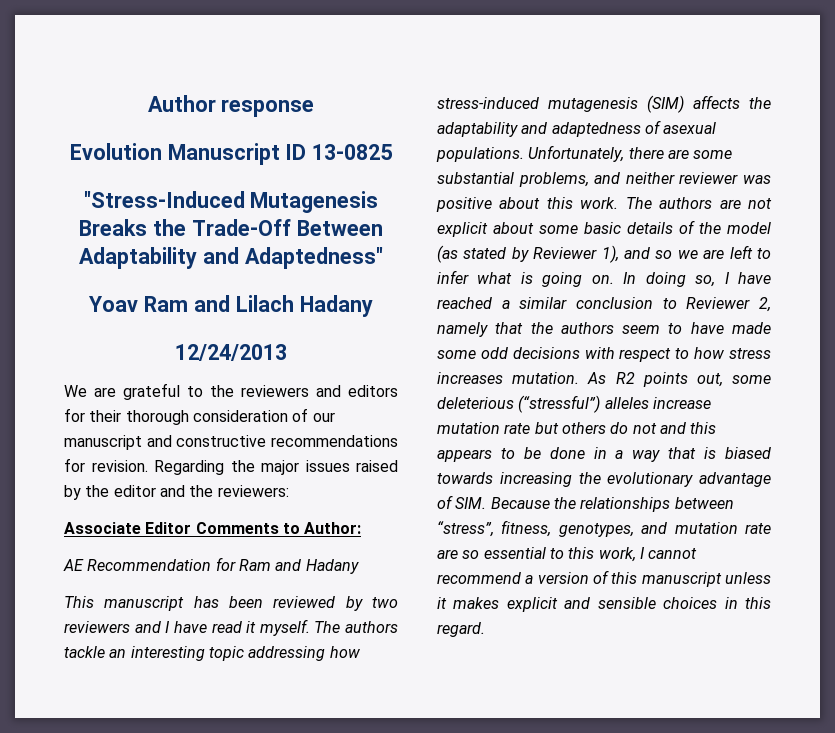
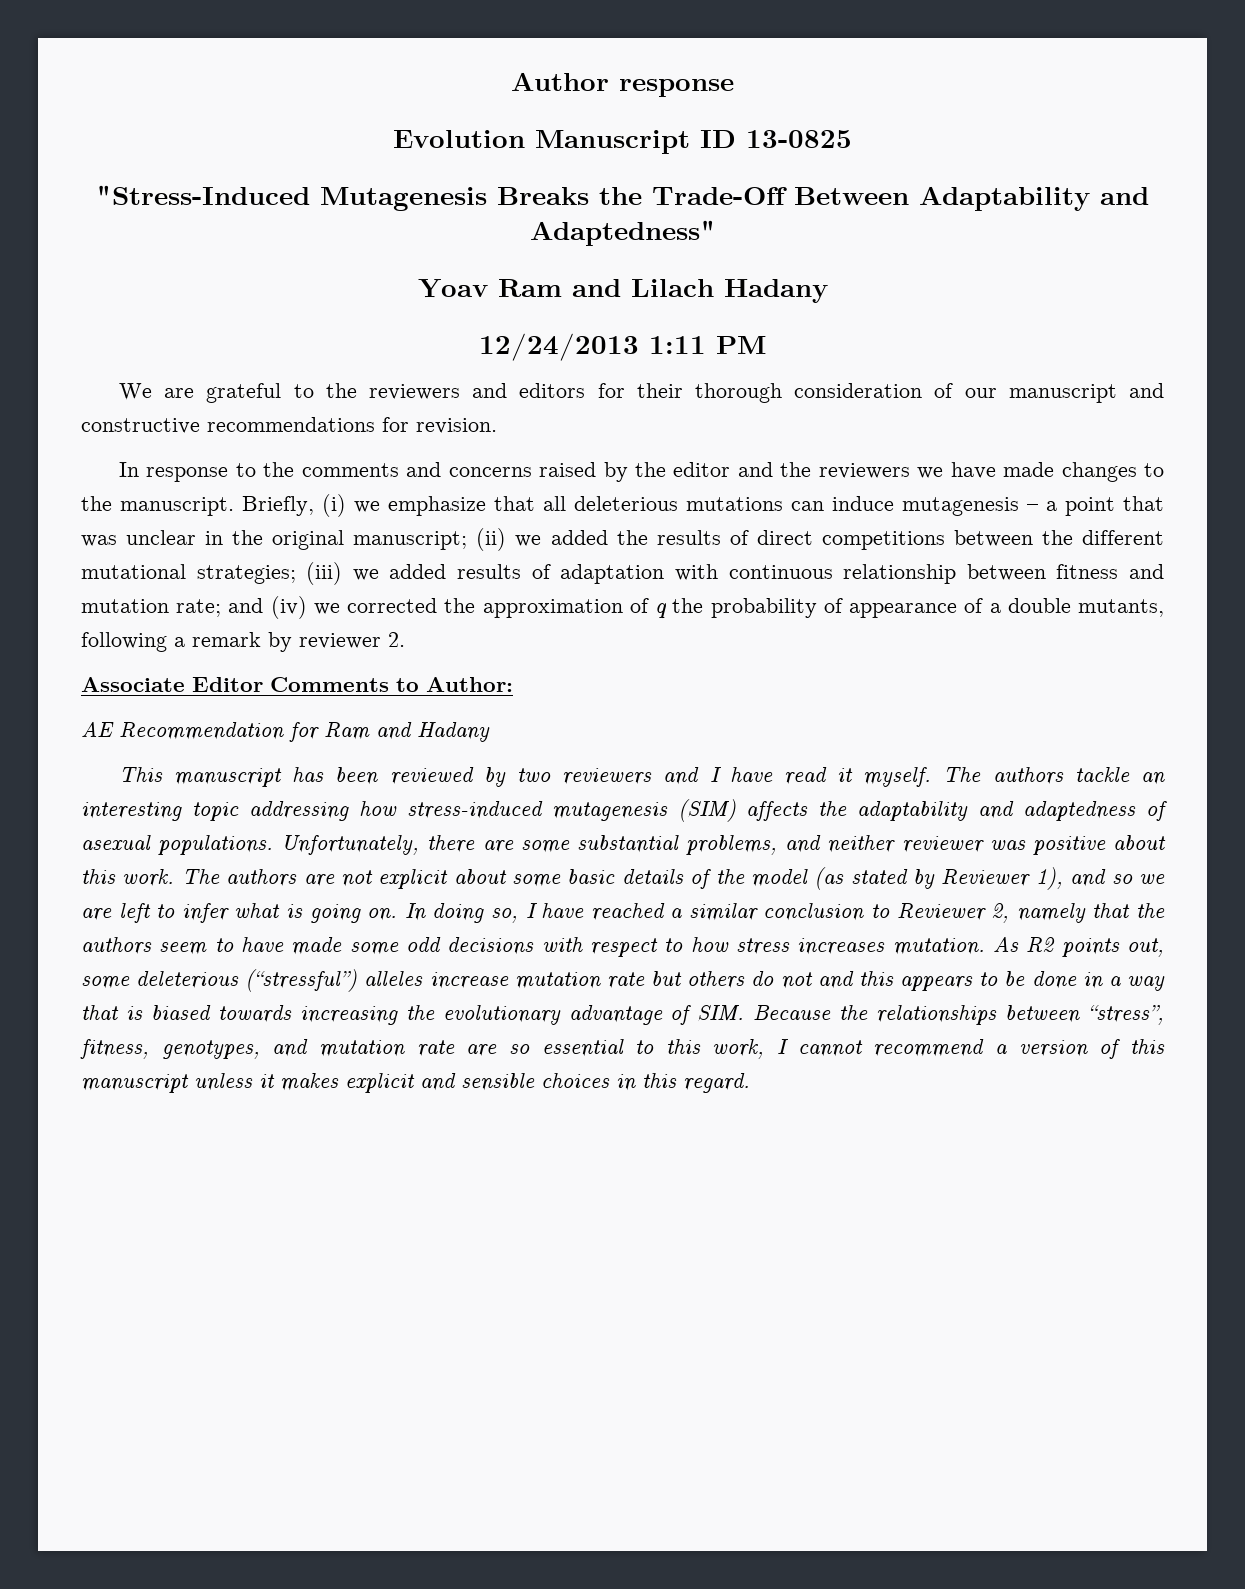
- 12/24/2013
+ 12/24/2013 1:11 PM
- We are grateful to the reviewers and editors for their thorough consideration of our manuscript and constructive recommendations for revision. Regarding the major issues raised by the editor and the reviewers:
+ We are grateful to the reviewers and editors for their thorough consideration of our manuscript and constructive recommendations for revision.
+ In response to the comments and concerns raised by the editor and the reviewers we have made changes to the manuscript. Briefly, (i) we emphasize that all deleterious mutations can induce mutagenesis – a point that was unclear in the original manuscript; (ii) we added the results of direct competitions between the different mutational strategies; (iii) we added results of adaptation with continuous relationship between fitness and mutation rate; and (iv) we corrected the approximation of q the probability of appearance of a double mutants, following a remark by reviewer 2.

